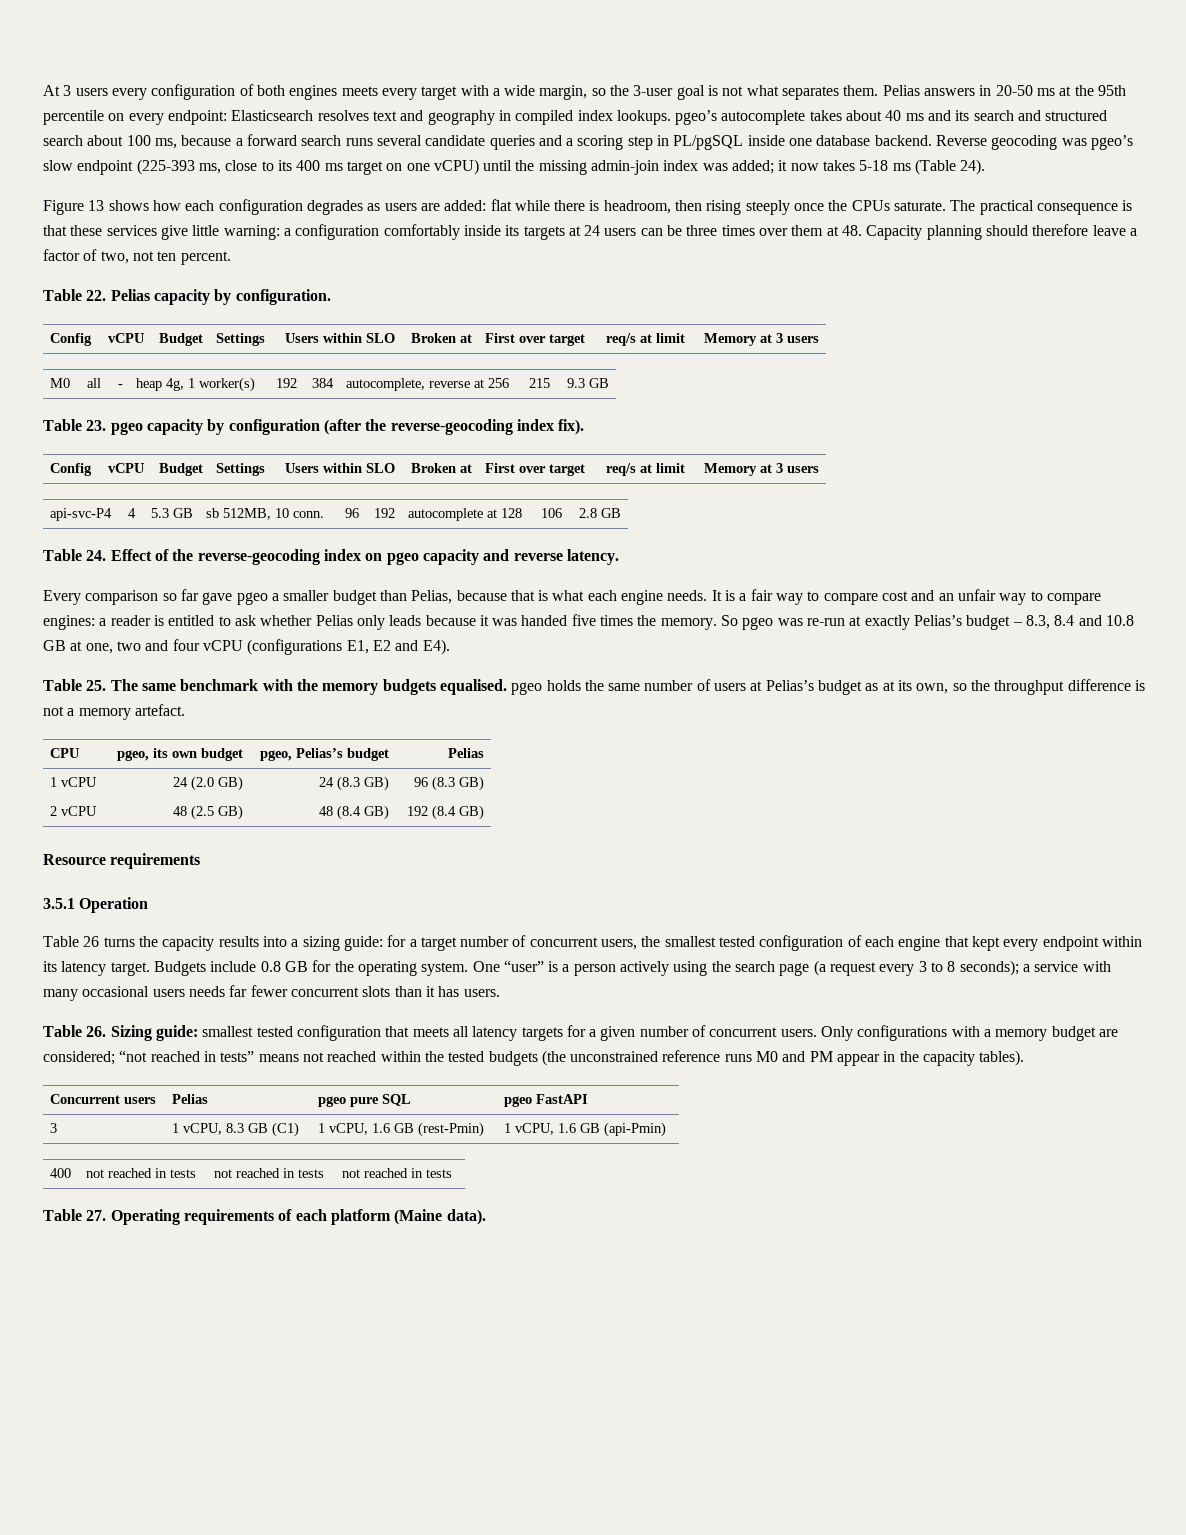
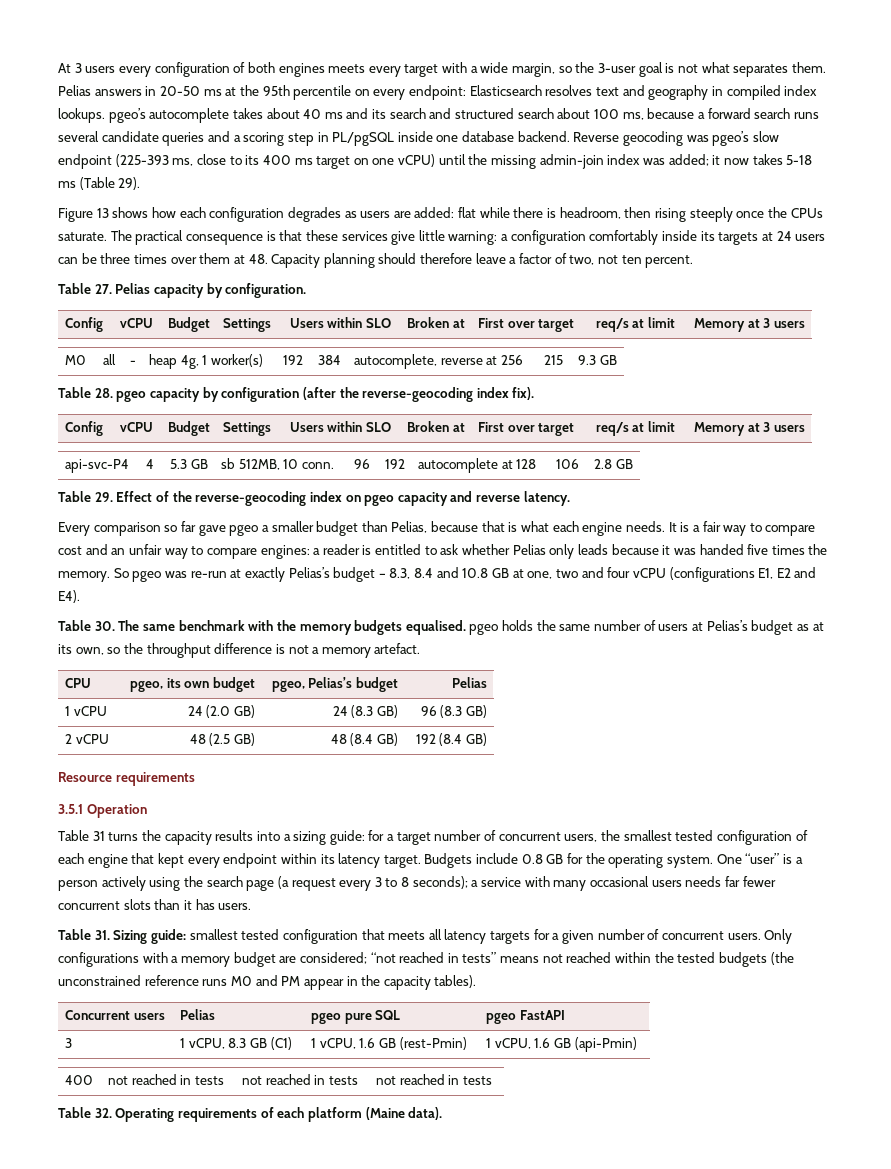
- Reverse geocoding was pgeo’s slow endpoint (225-393 ms, close to its 400 ms target on one vCPU) until the missing admin-join index was added; it now takes 5-18 ms (Table 24).
+ Reverse geocoding was pgeo’s slow endpoint (225-393 ms, close to its 400 ms target on one vCPU) until the missing admin-join index was added; it now takes 5-18 ms (Table 29).
- Table 22. Pelias capacity by configuration.
+ Table 27. Pelias capacity by configuration.
- Table 23. pgeo capacity by configuration (after the reverse-geocoding index fix).
+ Table 28. pgeo capacity by configuration (after the reverse-geocoding index fix).
- Table 24. Effect of the reverse-geocoding index on pgeo capacity and reverse latency.
+ Table 29. Effect of the reverse-geocoding index on pgeo capacity and reverse latency.
- Table 25. The same benchmark with the memory budgets equalised. pgeo holds the same number of users at Pelias’s budget as at its own, so the throughput difference is not a memory artefact.
+ Table 30. The same benchmark with the memory budgets equalised. pgeo holds the same number of users at Pelias’s budget as at its own, so the throughput difference is not a memory artefact.
- Table 26 turns the capacity results into a sizing guide: for a target number of concurrent users, the smallest tested configuration of each engine that kept every endpoint within its latency target.
+ Table 31 turns the capacity results into a sizing guide: for a target number of concurrent users, the smallest tested configuration of each engine that kept every endpoint within its latency target.
- Table 26. Sizing guide: smallest tested configuration that meets all latency targets for a given number of concurrent users.
+ Table 31. Sizing guide: smallest tested configuration that meets all latency targets for a given number of concurrent users.
- Table 27. Operating requirements of each platform (Maine data).
+ Table 32. Operating requirements of each platform (Maine data).

